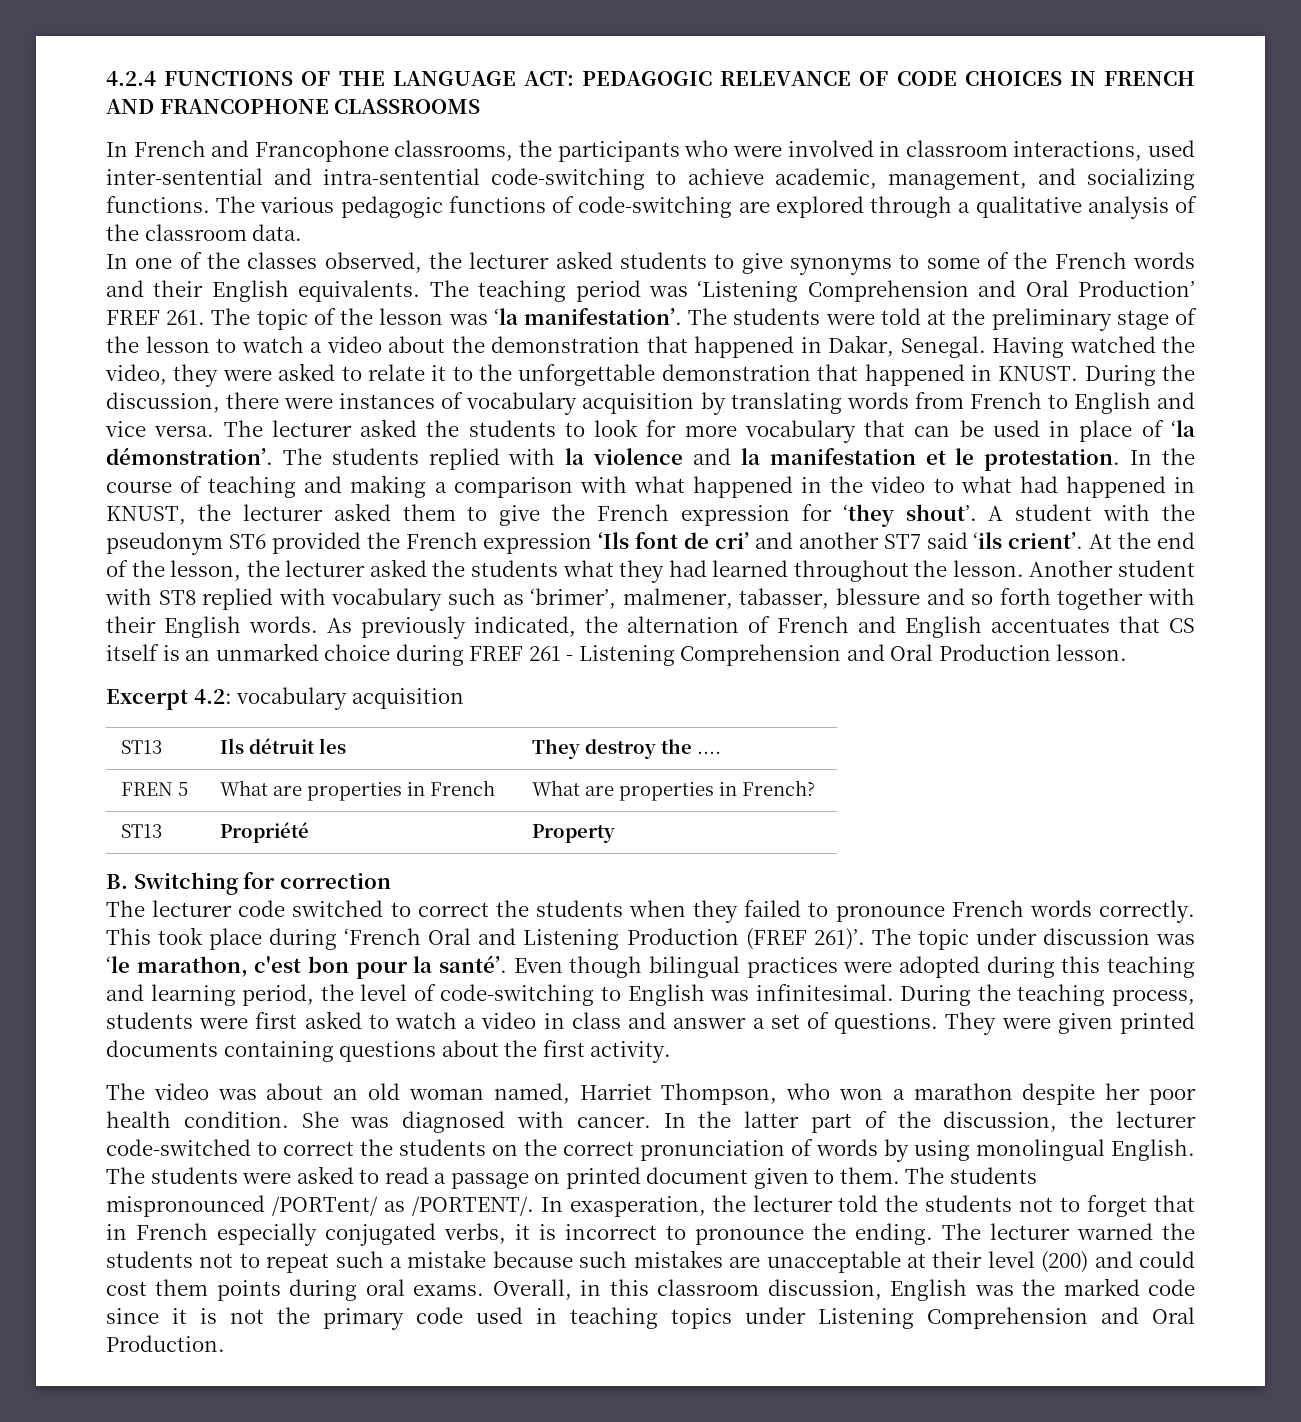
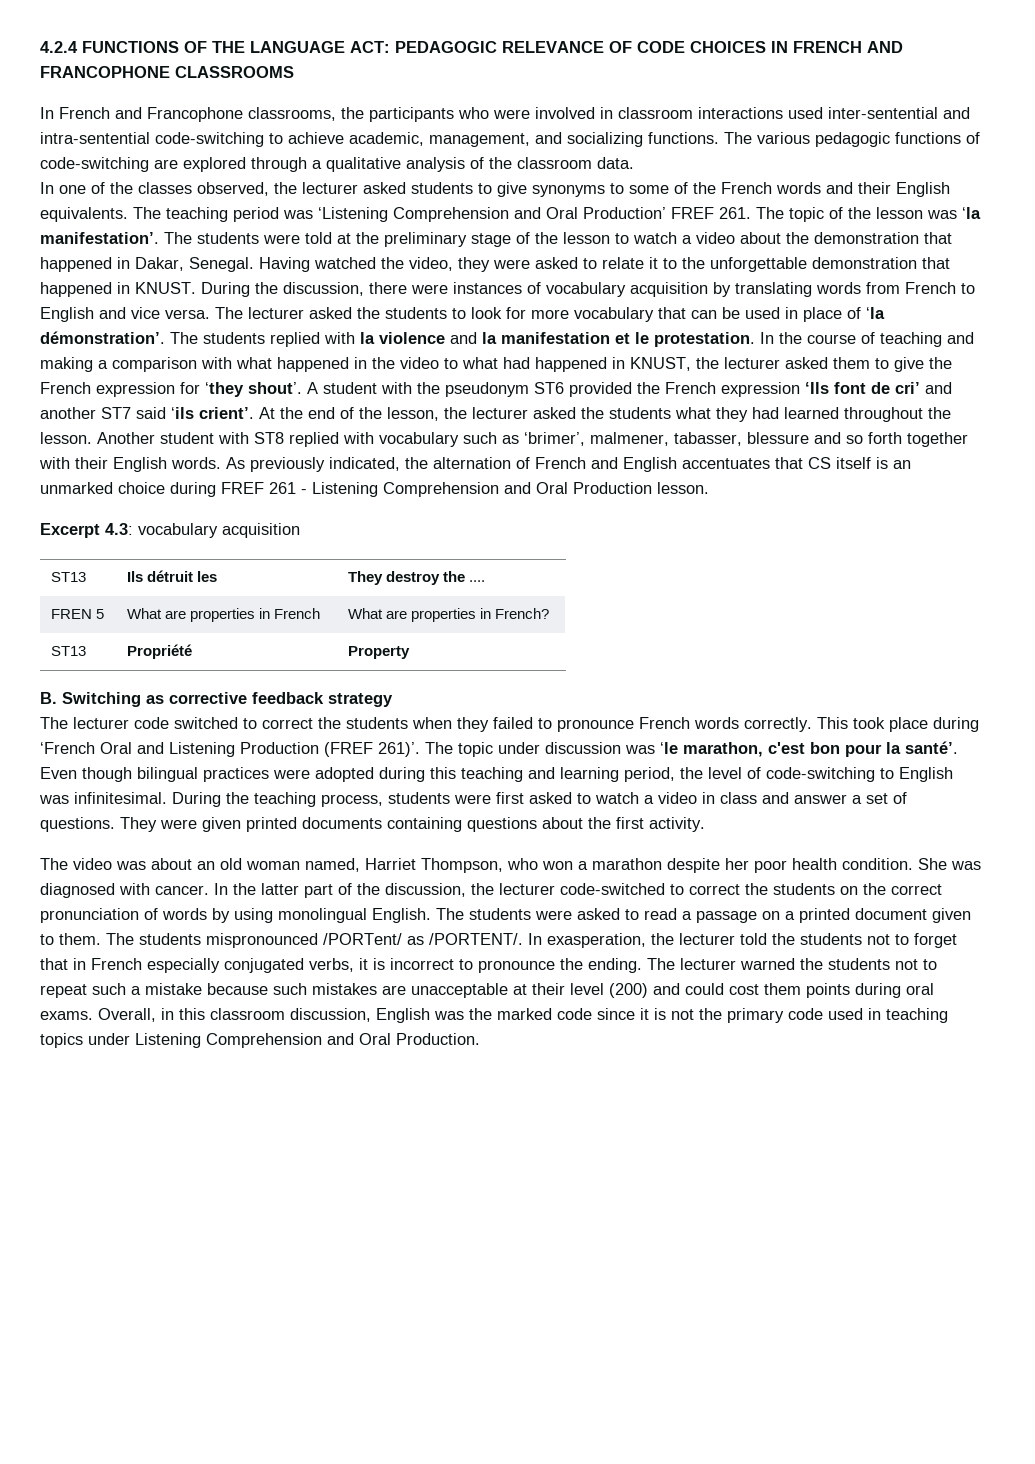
- In French and Francophone classrooms, the participants who were involved in classroom interactions, used inter-sentential and intra-sentential code-switching to achieve academic, management, and socializing functions.
+ In French and Francophone classrooms, the participants who were involved in classroom interactions used inter-sentential and intra-sentential code-switching to achieve academic, management, and socializing functions.
- Excerpt 4.2: vocabulary acquisition
+ Excerpt 4.3: vocabulary acquisition
- B. Switching for correction
+ B. Switching as corrective feedback strategy
- The students were asked to read a passage on printed document given to them.
+ The students were asked to read a passage on a printed document given to them.

